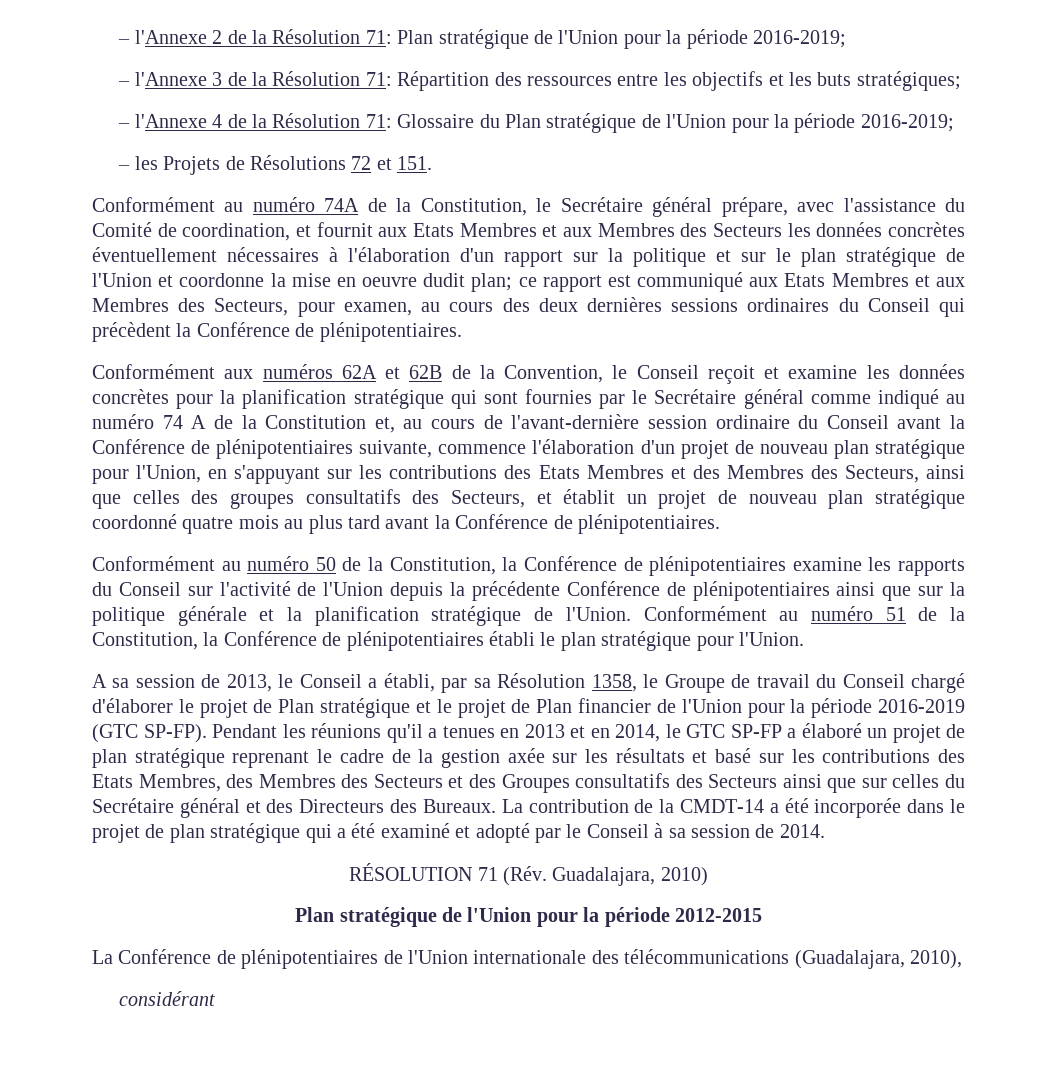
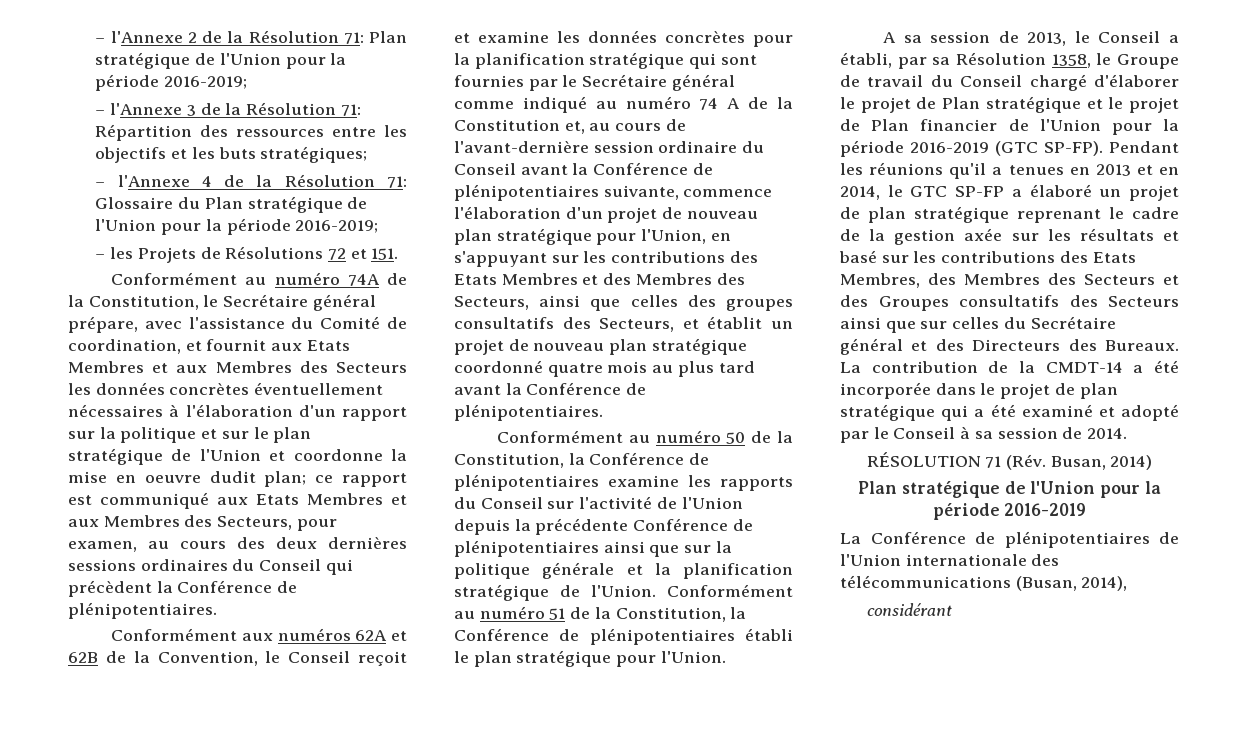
- RÉSOLUTION 71 (Rév. Guadalajara, 2010)
- Plan stratégique de l'Union pour la période 2012-2015
+ RÉSOLUTION 71 (Rév. Busan, 2014)
+ Plan stratégique de l'Union pour la période 2016-2019
- La Conférence de plénipotentiaires de l'Union internationale des télécommunications (Guadalajara, 2010),
+ La Conférence de plénipotentiaires de l'Union internationale des télécommunications (Busan, 2014),

